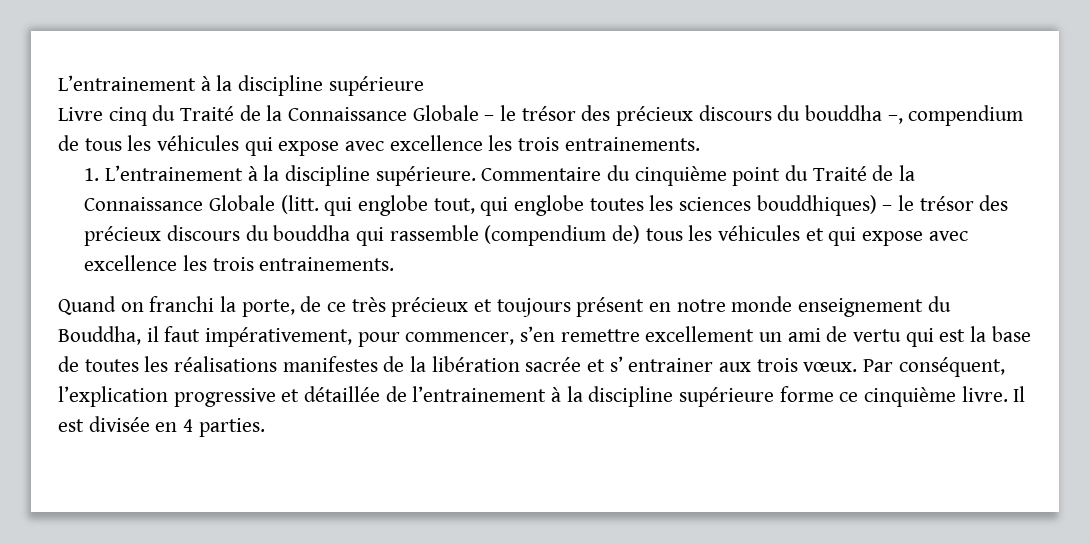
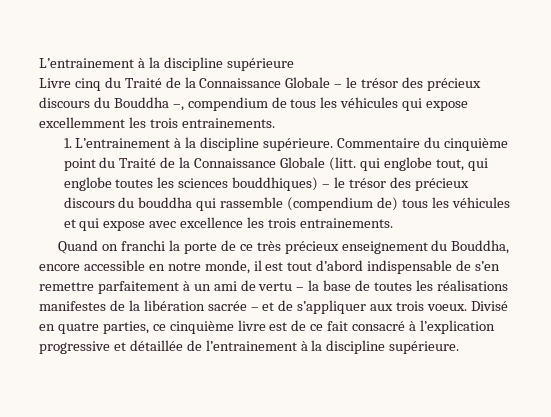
- Livre cinq du Traité de la Connaissance Globale – le trésor des précieux discours du bouddha –, compendium de tous les véhicules qui expose avec excellence les trois entrainements.
+ Livre cinq du Traité de la Connaissance Globale – le trésor des précieux discours du Bouddha –, compendium de tous les véhicules qui expose excellemment les trois entrainements.
- Quand on franchi la porte, de ce très précieux et toujours présent en notre monde enseignement du Bouddha, il faut impérativement, pour commencer, s’en remettre excellement un ami de vertu qui est la base de toutes les réalisations manifestes de la libération sacrée et s’ entrainer aux trois vœux. Par conséquent, l’explication progressive et détaillée de l’entrainement à la discipline supérieure forme ce cinquième livre. Il est divisée en 4 parties.
+ Quand on franchi la porte de ce très précieux enseignement du Bouddha, encore accessible en notre monde, il est tout d’abord indispensable de s’en remettre parfaitement à un ami de vertu – la base de toutes les réalisations manifestes de la libération sacrée – et de s’appliquer aux trois voeux. Divisé en quatre parties, ce cinquième livre est de ce fait consacré à l’explication progressive et détaillée de l’entrainement à la discipline supérieure.

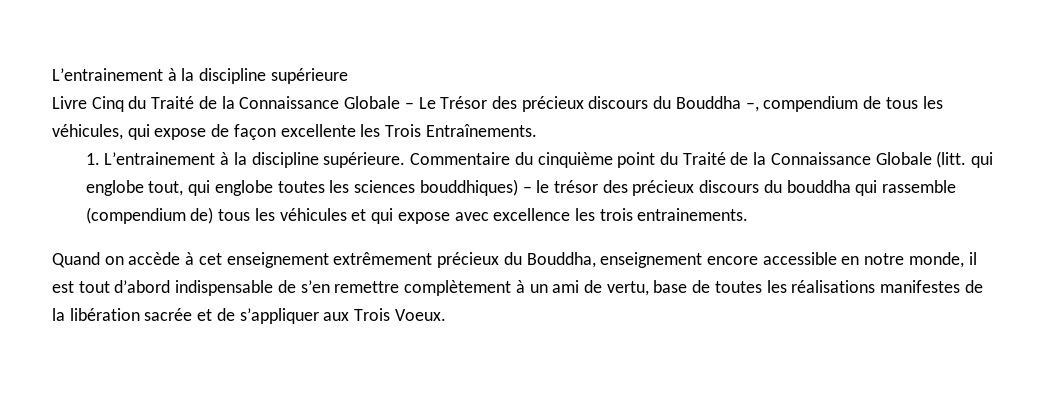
- Livre cinq du Traité de la Connaissance Globale – le trésor des précieux discours du Bouddha –, compendium de tous les véhicules qui expose excellemment les trois entrainements.
+ Livre Cinq du Traité de la Connaissance Globale – Le Trésor des précieux discours du Bouddha –, compendium de tous les véhicules, qui expose de façon excellente les Trois Entraînements.
- Quand on franchi la porte de ce très précieux enseignement du Bouddha, encore accessible en notre monde, il est tout d’abord indispensable de s’en remettre parfaitement à un ami de vertu – la base de toutes les réalisations manifestes de la libération sacrée – et de s’appliquer aux trois voeux. Divisé en quatre parties, ce cinquième livre est de ce fait consacré à l’explication progressive et détaillée de l’entrainement à la discipline supérieure.
+ Quand on accède à cet enseignement extrêmement précieux du Bouddha, enseignement encore accessible en notre monde, il est tout d’abord indispensable de s’en remettre complètement à un ami de vertu, base de toutes les réalisations manifestes de la libération sacrée et de s’appliquer aux Trois Voeux.

